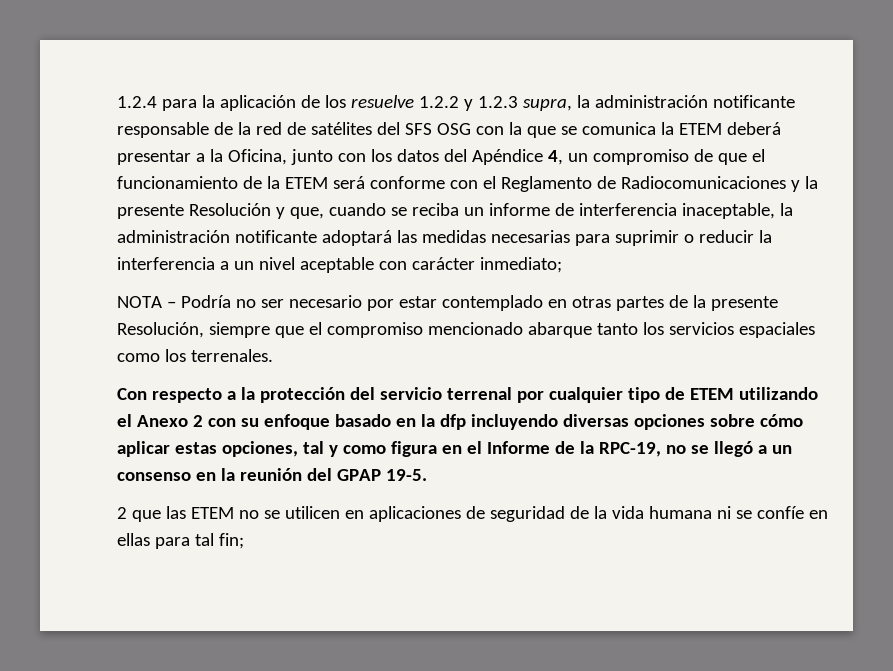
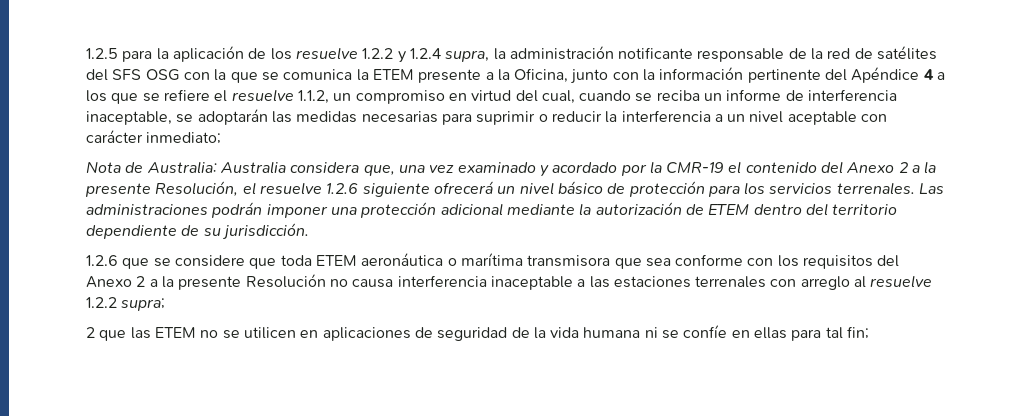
- 1.2.4 para la aplicación de los resuelve 1.2.2 y 1.2.3 supra, la administración notificante responsable de la red de satélites del SFS OSG con la que se comunica la ETEM deberá presentar a la Oficina, junto con los datos del Apéndice 4, un compromiso de que el funcionamiento de la ETEM será conforme con el Reglamento de Radiocomunicaciones y la presente Resolución y que, cuando se reciba un informe de interferencia inaceptable, la administración notificante adoptará las medidas necesarias para suprimir o reducir la interferencia a un nivel aceptable con carácter inmediato;
+ 1.2.5 para la aplicación de los resuelve 1.2.2 y 1.2.4 supra, la administración notificante responsable de la red de satélites del SFS OSG con la que se comunica la ETEM presente a la Oficina, junto con la información pertinente del Apéndice 4 a los que se refiere el resuelve 1.1.2, un compromiso en virtud del cual, cuando se reciba un informe de interferencia inaceptable, se adoptarán las medidas necesarias para suprimir o reducir la interferencia a un nivel aceptable con carácter inmediato;
- NOTA – Podría no ser necesario por estar contemplado en otras partes de la presente Resolución, siempre que el compromiso mencionado abarque tanto los servicios espaciales como los terrenales.
- Con respecto a la protección del servicio terrenal por cualquier tipo de ETEM utilizando el Anexo 2 con su enfoque basado en la dfp incluyendo diversas opciones sobre cómo aplicar estas opciones, tal y como figura en el Informe de la RPC-19, no se llegó a un consenso en la reunión del GPAP 19-5.
+ Nota de Australia: Australia considera que, una vez examinado y acordado por la CMR-19 el contenido del Anexo 2 a la presente Resolución, el resuelve 1.2.6 siguiente ofrecerá un nivel básico de protección para los servicios terrenales. Las administraciones podrán imponer una protección adicional mediante la autorización de ETEM dentro del territorio dependiente de su jurisdicción.
+ 1.2.6 que se considere que toda ETEM aeronáutica o marítima transmisora que sea conforme con los requisitos del Anexo 2 a la presente Resolución no causa interferencia inaceptable a las estaciones terrenales con arreglo al resuelve 1.2.2 supra;

